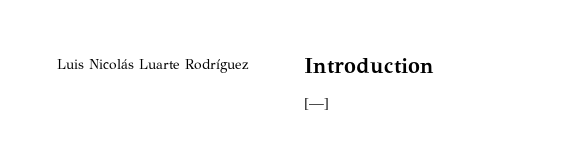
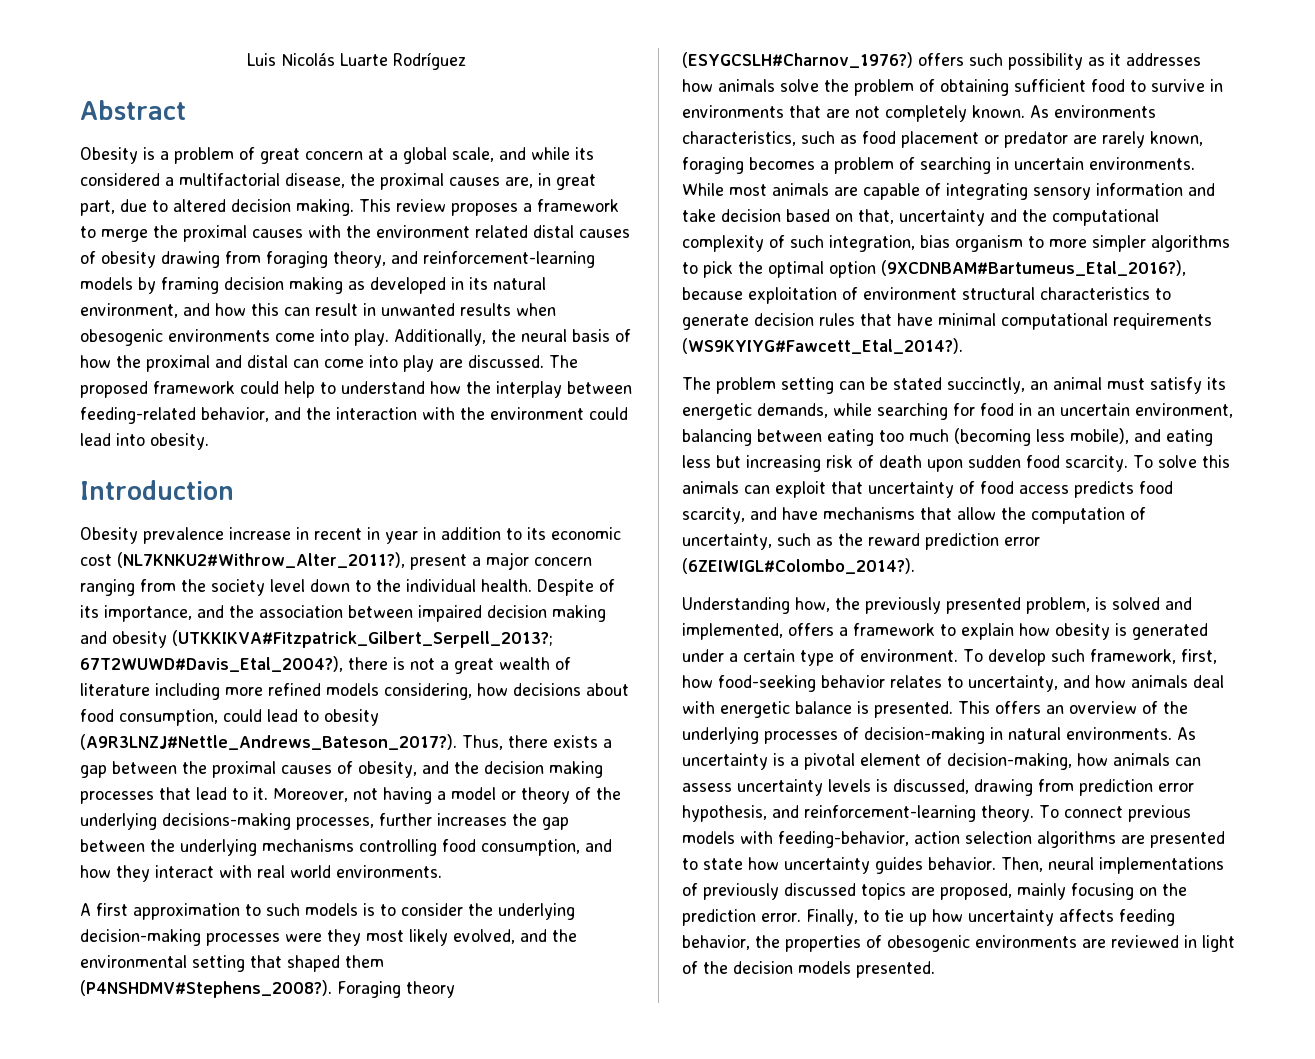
+ Abstract
+ Obesity is a problem of great concern at a global scale, and while its considered a multifactorial disease, the proximal causes are, in great part, due to altered decision making. This review proposes a framework to merge the proximal causes with the environment related distal causes of obesity drawing from foraging theory, and reinforcement-learning models by framing decision making as developed in its natural environment, and how this can result in unwanted results when obesogenic environments come into play. Additionally, the neural basis of how the proximal and distal can come into play are discussed. The proposed framework could help to understand how the interplay between feeding-related behavior, and the interaction with the environment could lead into obesity.
  Introduction
- [—]
+ Obesity prevalence increase in recent in year in addition to its economic cost (NL7KNKU2#Withrow_Alter_2011?), present a major concern ranging from the society level down to the individual health. Despite of its importance, and the association between impaired decision making and obesity (UTKKIKVA#Fitzpatrick_Gilbert_Serpell_2013?; 67T2WUWD#Davis_Etal_2004?), there is not a great wealth of literature including more refined models considering, how decisions about food consumption, could lead to obesity (A9R3LNZJ#Nettle_Andrews_Bateson_2017?). Thus, there exists a gap between the proximal causes of obesity, and the decision making processes that lead to it. Moreover, not having a model or theory of the underlying decisions-making processes, further increases the gap between the underlying mechanisms controlling food consumption, and how they interact with real world environments.
+ A first approximation to such models is to consider the underlying decision-making processes were they most likely evolved, and the environmental setting that shaped them (P4NSHDMV#Stephens_2008?). Foraging theory (ESYGCSLH#Charnov_1976?) offers such possibility as it addresses how animals solve the problem of obtaining sufficient food to survive in environments that are not completely known. As environments characteristics, such as food placement or predator are rarely known, foraging becomes a problem of searching in uncertain environments. While most animals are capable of integrating sensory information and take decision based on that, uncertainty and the computational complexity of such integration, bias organism to more simpler algorithms to pick the optimal option (9XCDNBAM#Bartumeus_Etal_2016?), because exploitation of environment structural characteristics to generate decision rules that have minimal computational requirements (WS9KYIYG#Fawcett_Etal_2014?).
+ The problem setting can be stated succinctly, an animal must satisfy its energetic demands, while searching for food in an uncertain environment, balancing between eating too much (becoming less mobile), and eating less but increasing risk of death upon sudden food scarcity. To solve this animals can exploit that uncertainty of food access predicts food scarcity, and have mechanisms that allow the computation of uncertainty, such as the reward prediction error (6ZEIWIGL#Colombo_2014?).
+ Understanding how, the previously presented problem, is solved and implemented, offers a framework to explain how obesity is generated under a certain type of environment. To develop such framework, first, how food-seeking behavior relates to uncertainty, and how animals deal with energetic balance is presented. This offers an overview of the underlying processes of decision-making in natural environments. As uncertainty is a pivotal element of decision-making, how animals can assess uncertainty levels is discussed, drawing from prediction error hypothesis, and reinforcement-learning theory. To connect previous models with feeding-behavior, action selection algorithms are presented to state how uncertainty guides behavior. Then, neural implementations of previously discussed topics are proposed, mainly focusing on the prediction error. Finally, to tie up how uncertainty affects feeding behavior, the properties of obesogenic environments are reviewed in light of the decision models presented.

